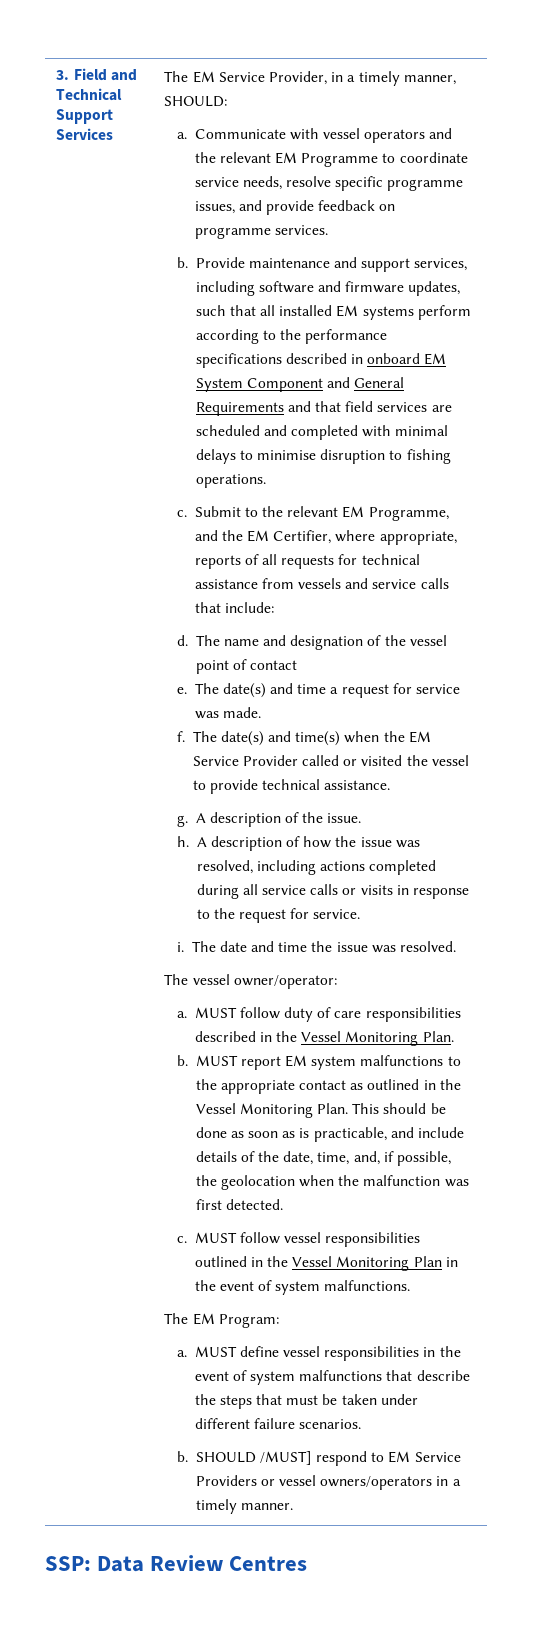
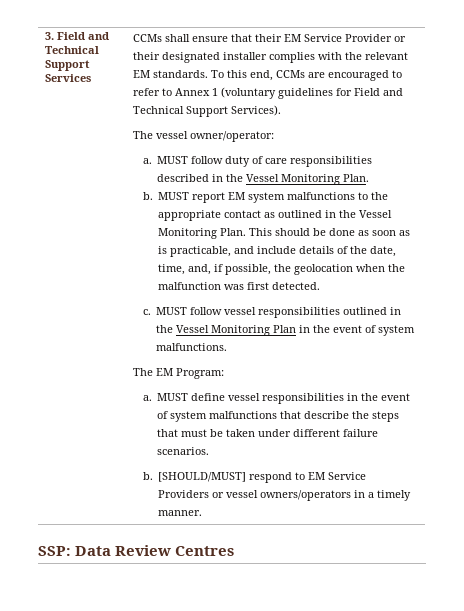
- The EM Service Provider, in a timely manner, SHOULD:
- a. Communicate with vessel operators and the relevant EM Programme to coordinate service needs, resolve specific programme issues, and provide feedback on programme services.
- b. Provide maintenance and support services, including software and firmware updates, such that all installed EM systems perform according to the performance specifications described in onboard EM System Component and General Requirements and that field services are scheduled and completed with minimal delays to minimise disruption to fishing operations.
- c. Submit to the relevant EM Programme, and the EM Certifier, where appropriate, reports of all requests for technical assistance from vessels and service calls that include:
- d. The name and designation of the vessel point of contact
- e. The date(s) and time a request for service was made.
- f. The date(s) and time(s) when the EM Service Provider called or visited the vessel to provide technical assistance.
- g. A description of the issue.
- h. A description of how the issue was resolved, including actions completed during all service calls or visits in response to the request for service.
- i. The date and time the issue was resolved.
+ CCMs shall ensure that their EM Service Provider or their designated installer complies with the relevant EM standards. To this end, CCMs are encouraged to refer to Annex 1 (voluntary guidelines for Field and Technical Support Services).
- SHOULD /MUST] respond to EM Service Providers or vessel owners/operators in a timely manner.
+ [SHOULD/MUST] respond to EM Service Providers or vessel owners/operators in a timely manner.

